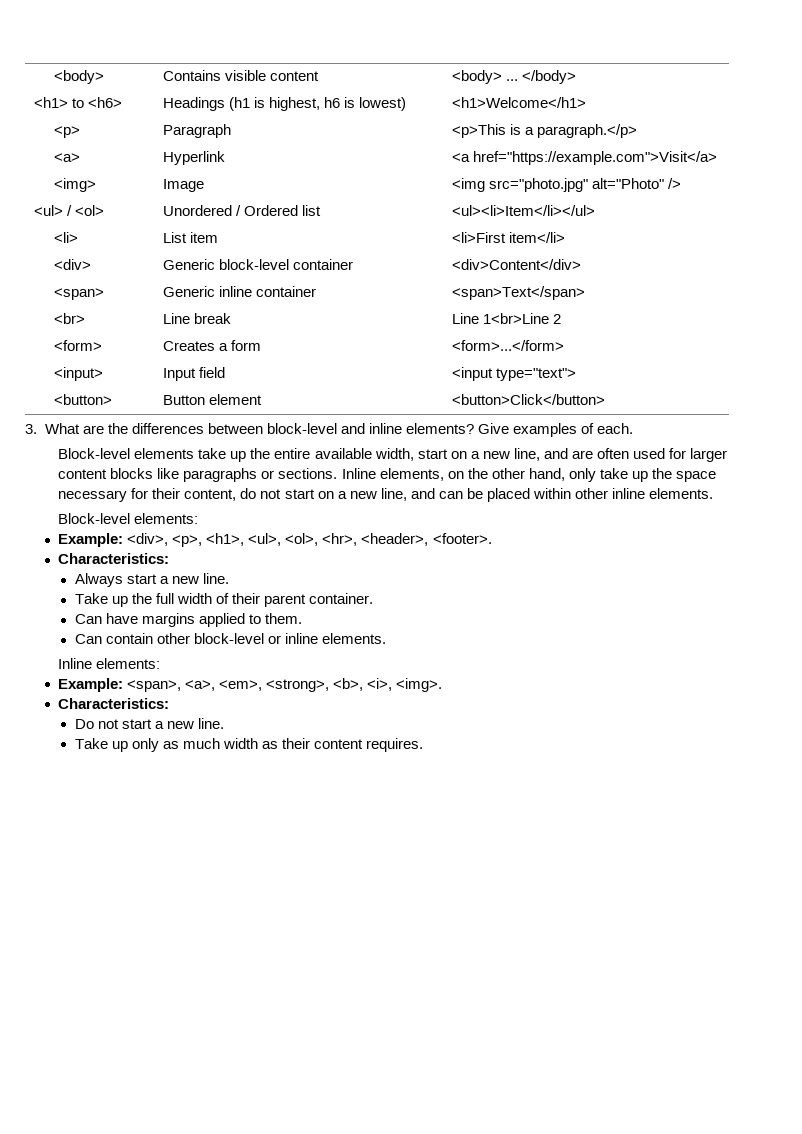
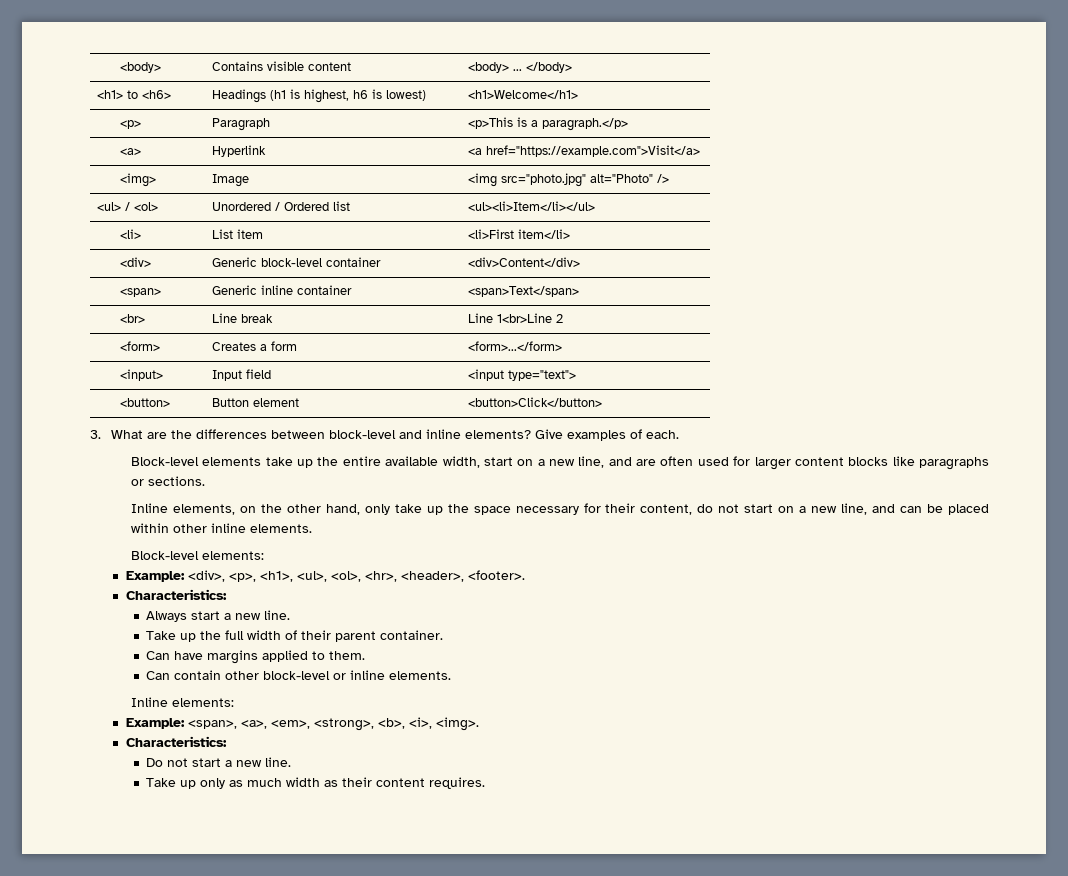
- Block-level elements take up the entire available width, start on a new line, and are often used for larger content blocks like paragraphs or sections. Inline elements, on the other hand, only take up the space necessary for their content, do not start on a new line, and can be placed within other inline elements.
+ Block-level elements take up the entire available width, start on a new line, and are often used for larger content blocks like paragraphs or sections.
+ Inline elements, on the other hand, only take up the space necessary for their content, do not start on a new line, and can be placed within other inline elements.

